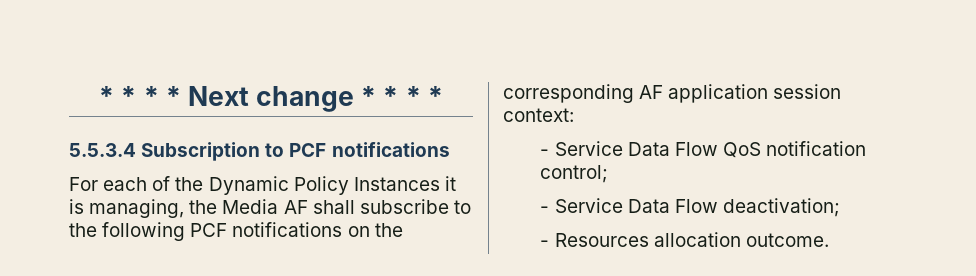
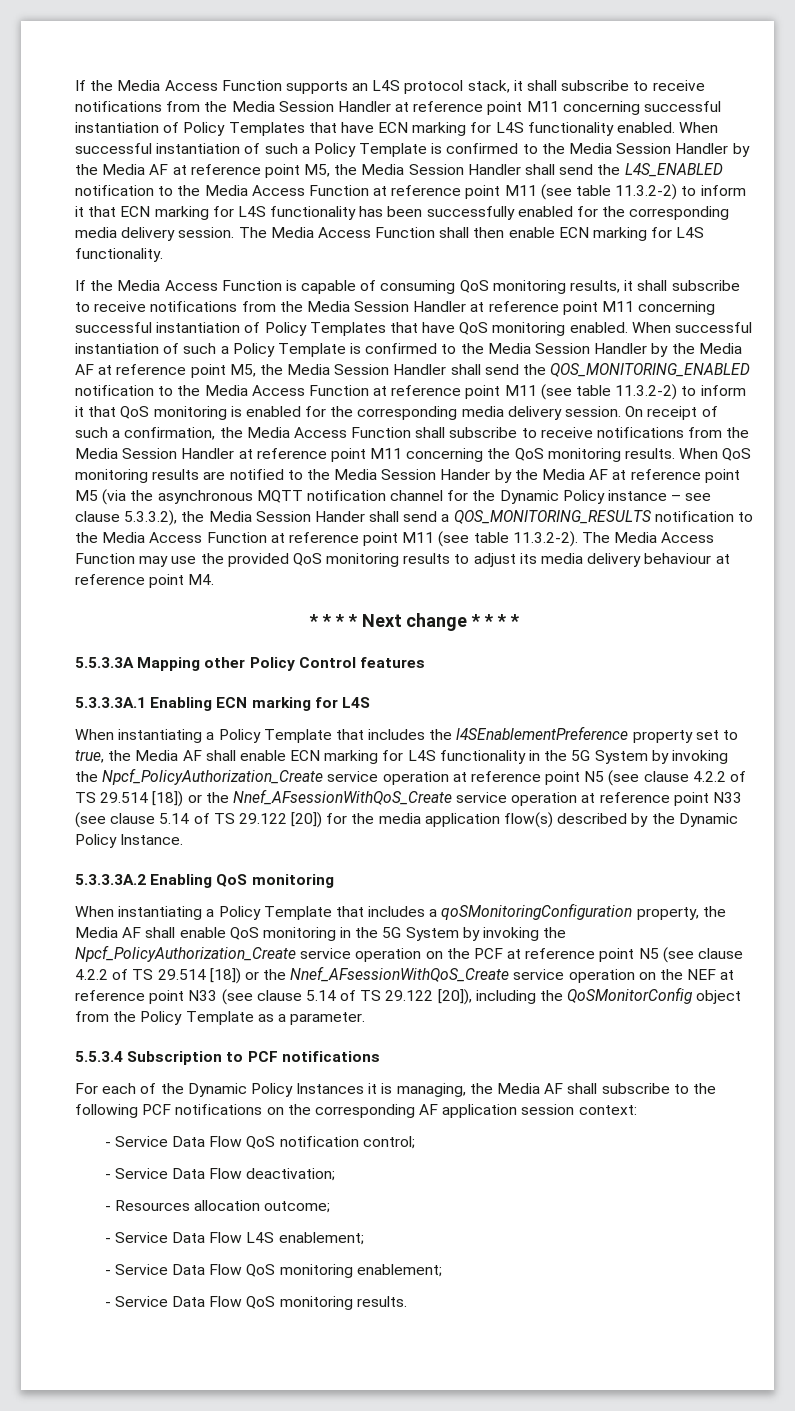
+ If the Media Access Function supports an L4S protocol stack, it shall subscribe to receive notifications from the Media Session Handler at reference point M11 concerning successful instantiation of Policy Templates that have ECN marking for L4S functionality enabled. When successful instantiation of such a Policy Template is confirmed to the Media Session Handler by the Media AF at reference point M5, the Media Session Handler shall send the L4S_ENABLED notification to the Media Access Function at reference point M11 (see table 11.3.2-2) to inform it that ECN marking for L4S functionality has been successfully enabled for the corresponding media delivery session. The Media Access Function shall then enable ECN marking for L4S functionality.
+ If the Media Access Function is capable of consuming QoS monitoring results, it shall subscribe to receive notifications from the Media Session Handler at reference point M11 concerning successful instantiation of Policy Templates that have QoS monitoring enabled. When successful instantiation of such a Policy Template is confirmed to the Media Session Handler by the Media AF at reference point M5, the Media Session Handler shall send the QOS_MONITORING_ENABLED notification to the Media Access Function at reference point M11 (see table 11.3.2-2) to inform it that QoS monitoring is enabled for the corresponding media delivery session. On receipt of such a confirmation, the Media Access Function shall subscribe to receive notifications from the Media Session Handler at reference point M11 concerning the QoS monitoring results. When QoS monitoring results are notified to the Media Session Hander by the Media AF at reference point M5 (via the asynchronous MQTT notification channel for the Dynamic Policy instance – see clause 5.3.3.2), the Media Session Hander shall send a QOS_MONITORING_RESULTS notification to the Media Access Function at reference point M11 (see table 11.3.2-2). The Media Access Function may use the provided QoS monitoring results to adjust its media delivery behaviour at reference point M4.
+ 5.5.3.3A Mapping other Policy Control features
+ 5.3.3.3A.1 Enabling ECN marking for L4S
+ When instantiating a Policy Template that includes the l4SEnablementPreference property set to true, the Media AF shall enable ECN marking for L4S functionality in the 5G System by invoking the Npcf_PolicyAuthorization_Create service operation at reference point N5 (see clause 4.2.2 of TS 29.514 [18]) or the Nnef_AFsessionWithQoS_Create service operation at reference point N33 (see clause 5.14 of TS 29.122 [20]) for the media application flow(s) described by the Dynamic Policy Instance.
+ 5.3.3.3A.2 Enabling QoS monitoring
+ When instantiating a Policy Template that includes a qoSMonitoringConfiguration property, the Media AF shall enable QoS monitoring in the 5G System by invoking the Npcf_PolicyAuthorization_Create service operation on the PCF at reference point N5 (see clause 4.2.2 of TS 29.514 [18]) or the Nnef_AFsessionWithQoS_Create service operation on the NEF at reference point N33 (see clause 5.14 of TS 29.122 [20]), including the QoSMonitorConfig object from the Policy Template as a parameter.
- - Resources allocation outcome.
+ - Resources allocation outcome;
+ - Service Data Flow L4S enablement;
+ - Service Data Flow QoS monitoring enablement;
+ - Service Data Flow QoS monitoring results.

